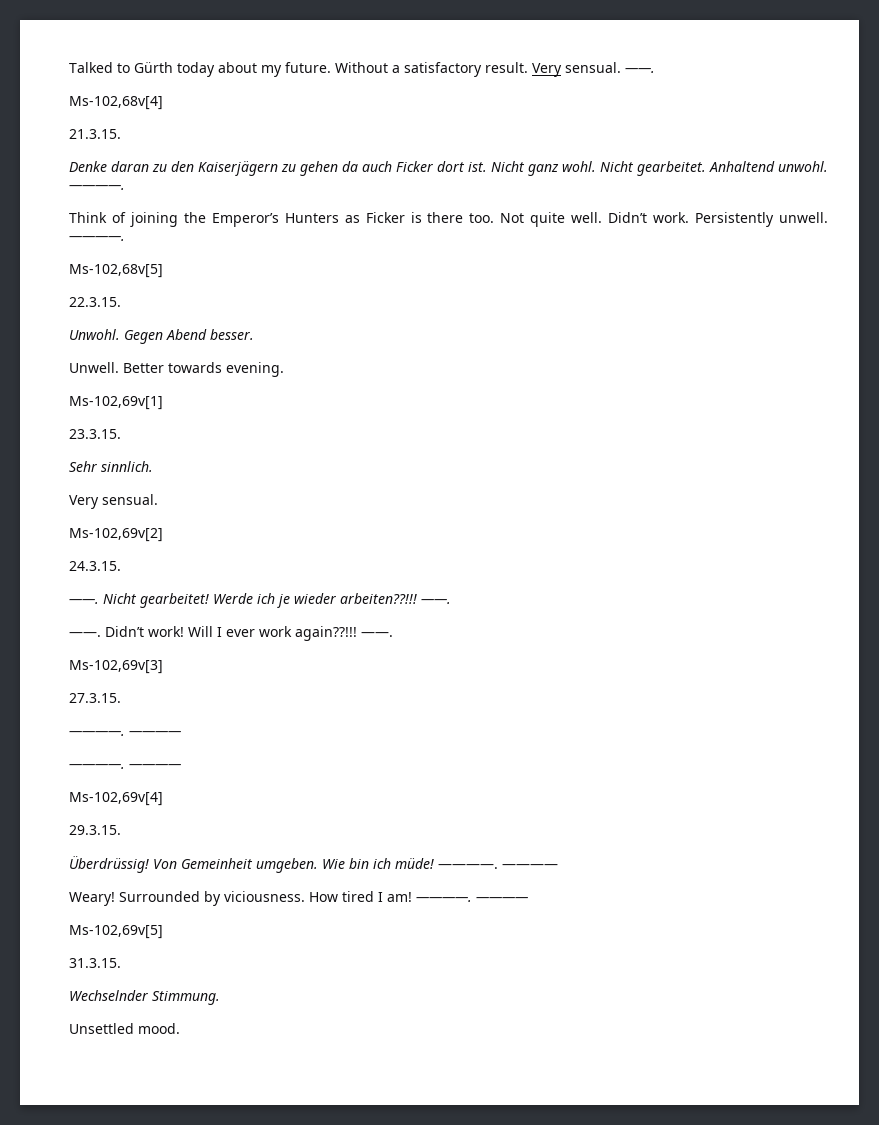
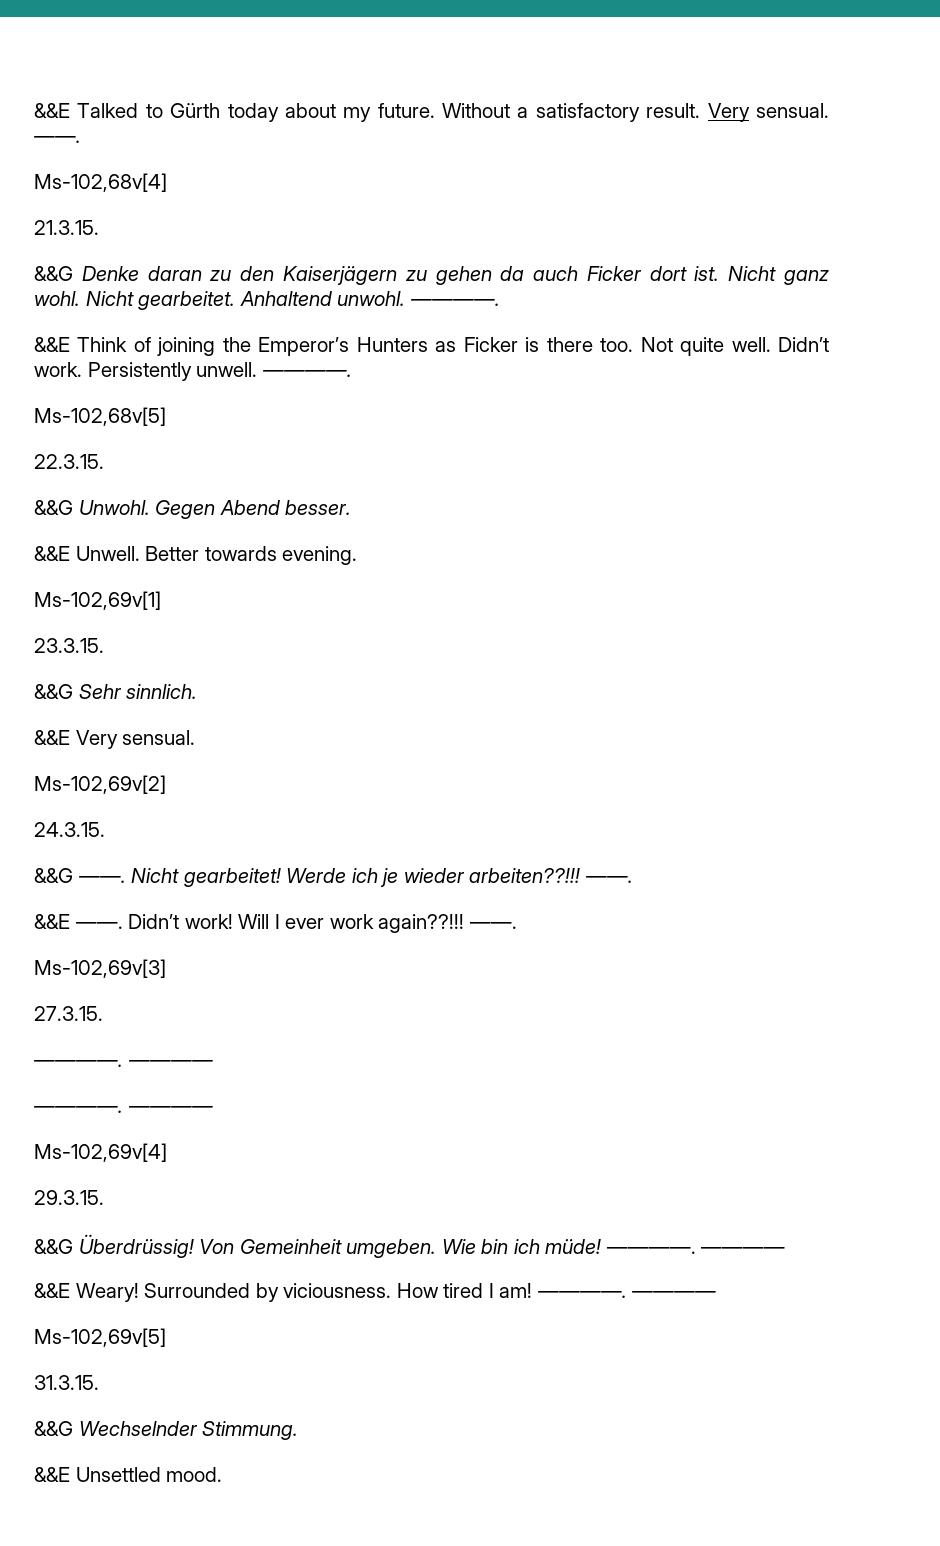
- Talked to Gürth today about my future.
+ &&E Talked to Gürth today about my future.
- Denke daran zu den Kaiserjägern zu gehen da auch Ficker dort ist.
+ &&G Denke daran zu den Kaiserjägern zu gehen da auch Ficker dort ist.
- Think of joining the Emperor’s Hunters as Ficker is there too.
+ &&E Think of joining the Emperor’s Hunters as Ficker is there too.
- Unwohl.
+ &&G Unwohl.
- Unwell.
+ &&E Unwell.
- Sehr sinnlich.
- Very sensual.
+ &&G Sehr sinnlich.
+ &&E Very sensual.
  24.3.15.
- ——.
+ &&G ——.
  Werde ich je wieder arbeiten??!!! ——.
- ——.
+ &&E ——.
- Überdrüssig!
+ &&G Überdrüssig!
- Weary!
+ &&E Weary!
- Wechselnder Stimmung.
+ &&G Wechselnder Stimmung.
- Unsettled mood.
+ &&E Unsettled mood.

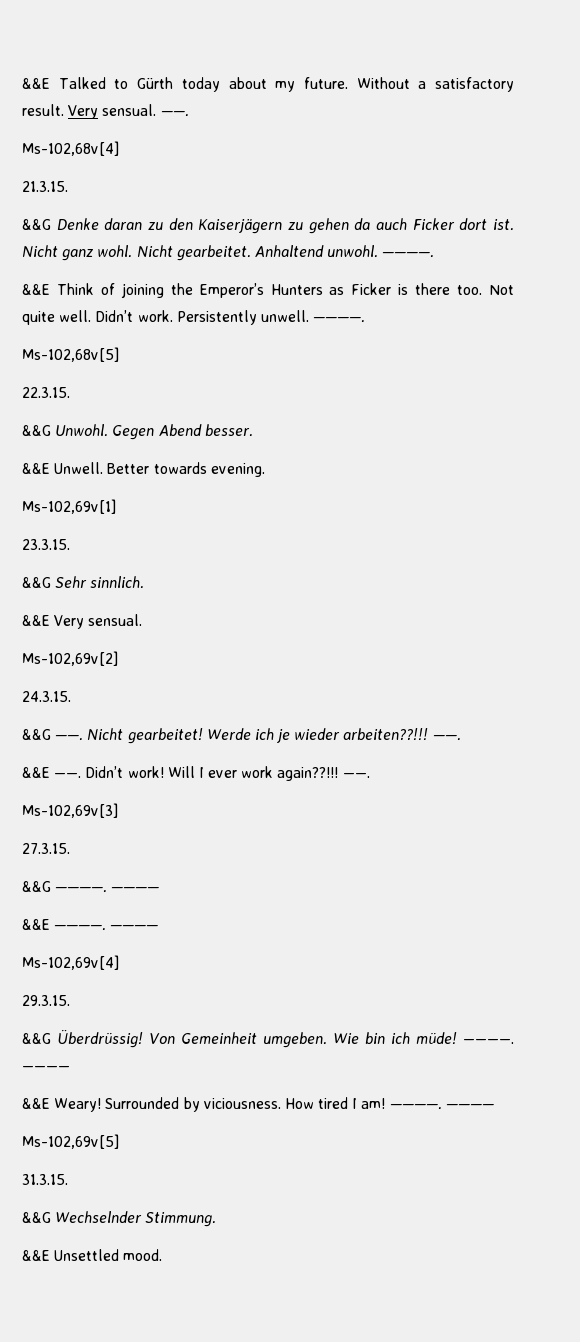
  27.3.15.
- ————. ————
- ————.
+ &&G ————. ————
+ &&E ————.

